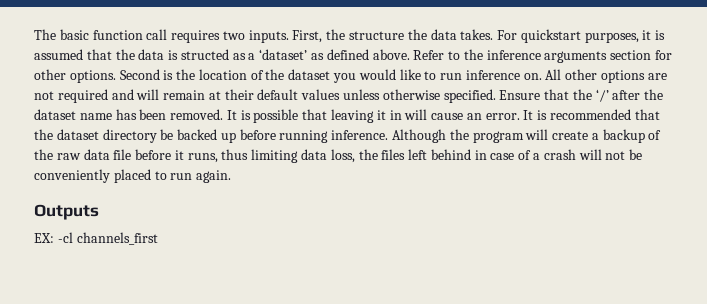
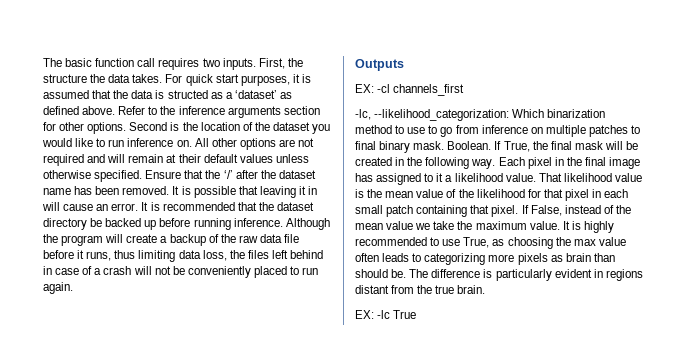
- For quickstart purposes, it is assumed that the data is structed as a ‘dataset’ as defined above.
+ For quick start purposes, it is assumed that the data is structed as a ‘dataset’ as defined above.
+ -lc, --likelihood_categorization: Which binarization method to use to go from inference on multiple patches to final binary mask. Boolean. If True, the final mask will be created in the following way. Each pixel in the final image has assigned to it a likelihood value. That likelihood value is the mean value of the likelihood for that pixel in each small patch containing that pixel. If False, instead of the mean value we take the maximum value. It is highly recommended to use True, as choosing the max value often leads to categorizing more pixels as brain than should be. The difference is particularly evident in regions distant from the true brain.
+ EX: -lc True

